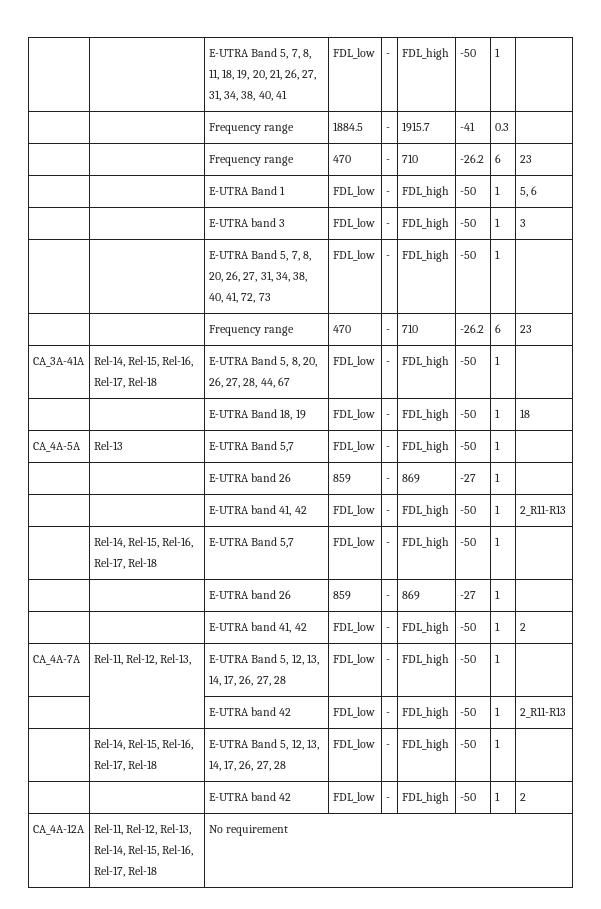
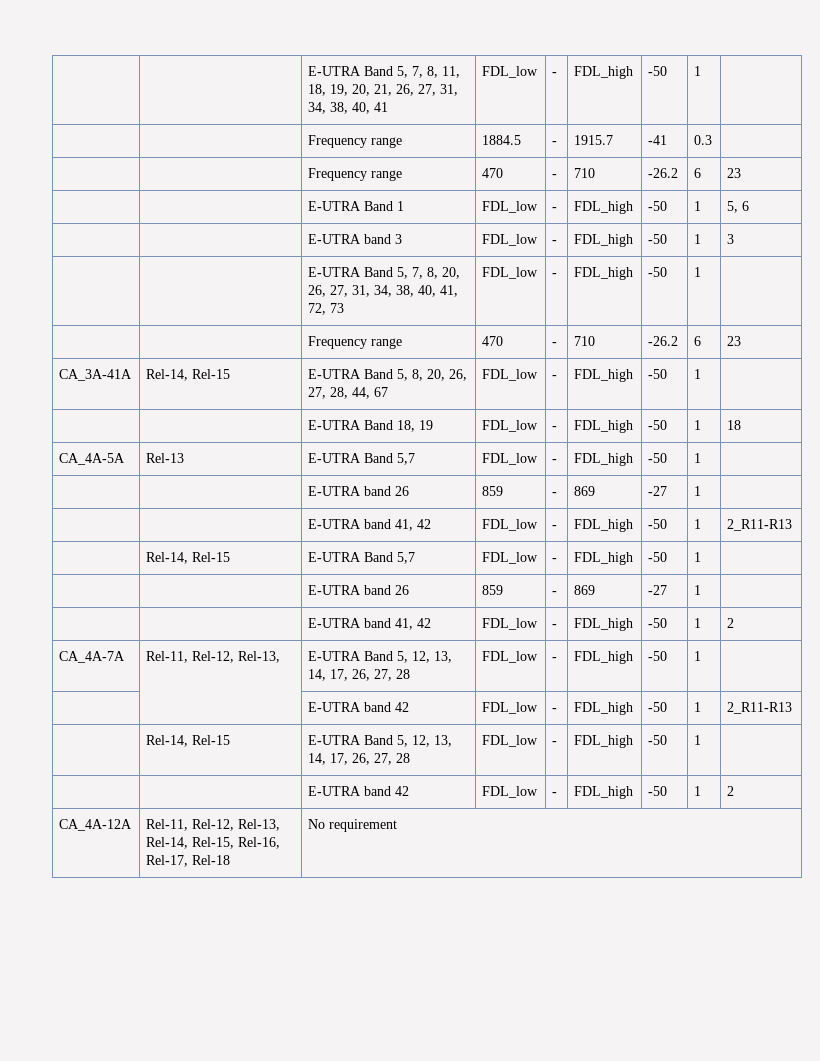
- CA_3A-41A | Rel-14, Rel-15, Rel-16, Rel-17, Rel-18 | E-UTRA Band 5, 8, 20, 26, 27, 28, 44, 67 | FDL_low | - | FDL_high | -50 | 1 |
+ CA_3A-41A | Rel-14, Rel-15 | E-UTRA Band 5, 8, 20, 26, 27, 28, 44, 67 | FDL_low | - | FDL_high | -50 | 1 |
- | Rel-14, Rel-15, Rel-16, Rel-17, Rel-18 | E-UTRA Band 5,7 | FDL_low | - | FDL_high | -50 | 1 |
+ | Rel-14, Rel-15 | E-UTRA Band 5,7 | FDL_low | - | FDL_high | -50 | 1 |
- | Rel-14, Rel-15, Rel-16, Rel-17, Rel-18 | E-UTRA Band 5, 12, 13, 14, 17, 26, 27, 28 | FDL_low | - | FDL_high | -50 | 1 |
+ | Rel-14, Rel-15 | E-UTRA Band 5, 12, 13, 14, 17, 26, 27, 28 | FDL_low | - | FDL_high | -50 | 1 |

